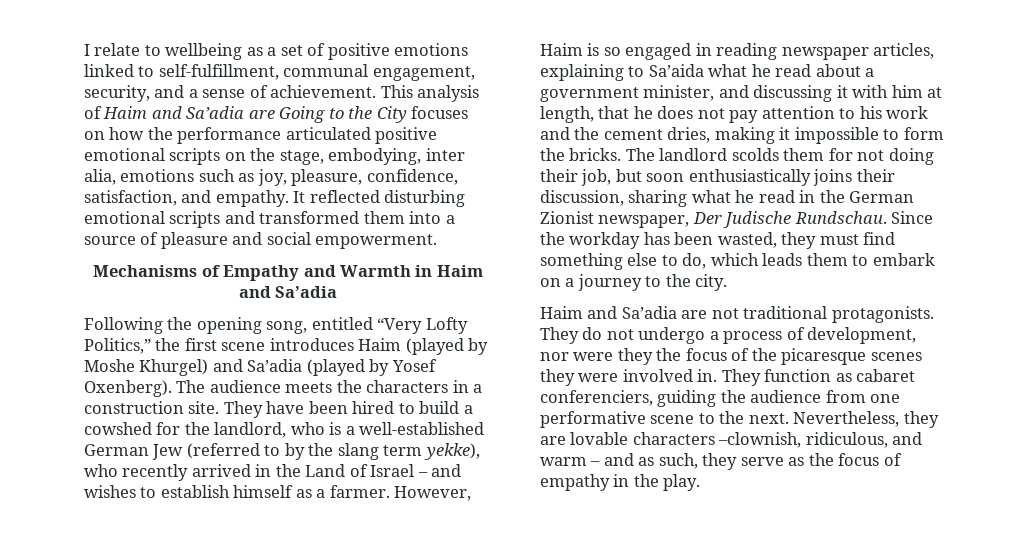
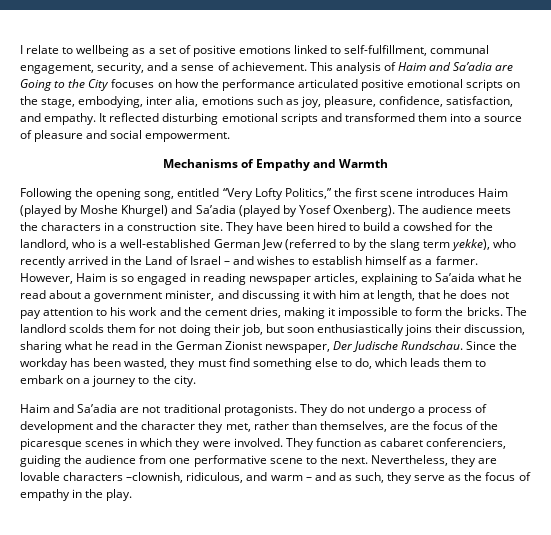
- Mechanisms of Empathy and Warmth in Haim and Sa’adia
+ Mechanisms of Empathy and Warmth
- They do not undergo a process of development, nor were they the focus of the picaresque scenes they were involved in.
+ They do not undergo a process of development and the character they met, rather than themselves, are the focus of the picaresque scenes in which they were involved.

